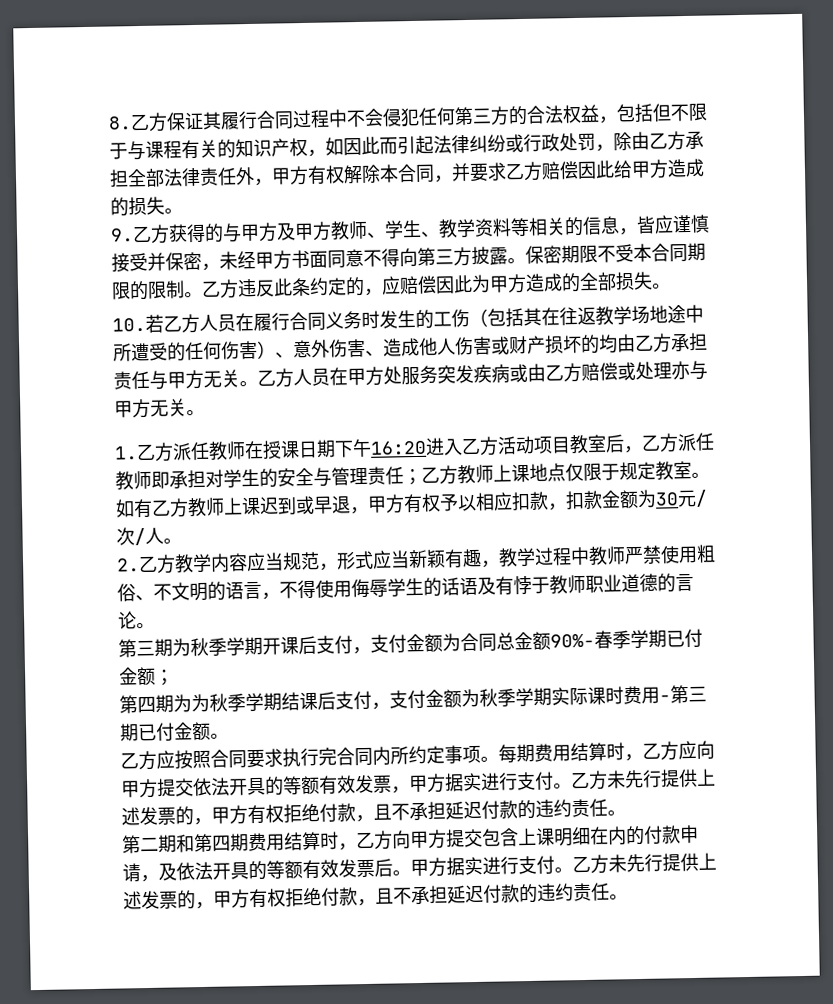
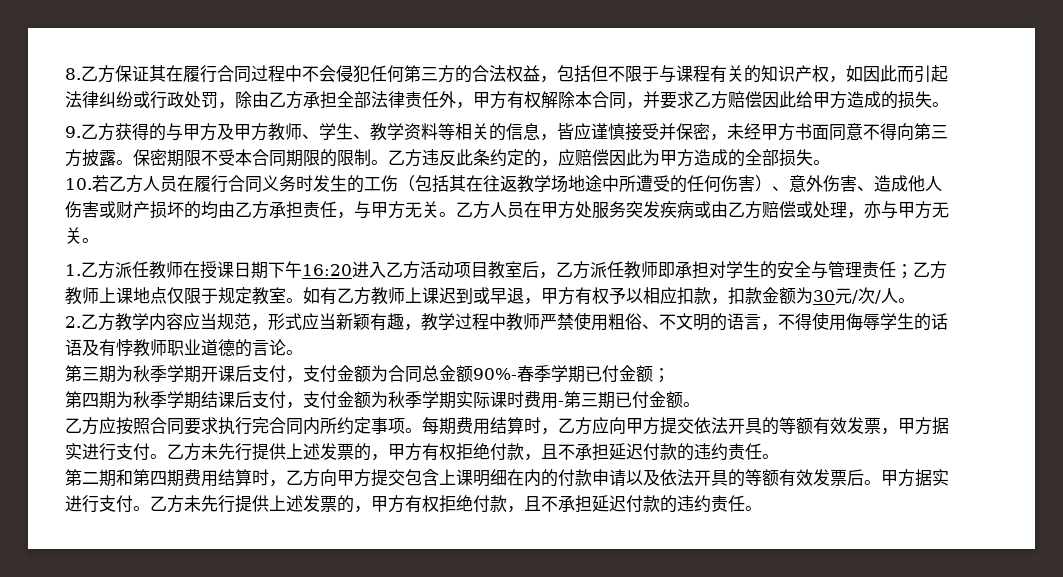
- 8.乙方保证其履行合同过程中不会侵犯任何第三方的合法权益，包括但不限于与课程有关的知识产权，如因此而引起法律纠纷或行政处罚，除由乙方承担全部法律责任外，甲方有权解除本合同，并要求乙方赔偿因此给甲方造成的损失。
+ 8.乙方保证其在履行合同过程中不会侵犯任何第三方的合法权益，包括但不限于与课程有关的知识产权，如因此而引起法律纠纷或行政处罚，除由乙方承担全部法律责任外，甲方有权解除本合同，并要求乙方赔偿因此给甲方造成的损失。
- 10.若乙方人员在履行合同义务时发生的工伤（包括其在往返教学场地途中所遭受的任何伤害）、意外伤害、造成他人伤害或财产损坏的均由乙方承担责任与甲方无关。
+ 10.若乙方人员在履行合同义务时发生的工伤（包括其在往返教学场地途中所遭受的任何伤害）、意外伤害、造成他人伤害或财产损坏的均由乙方承担责任，与甲方无关。
- 乙方人员在甲方处服务突发疾病或由乙方赔偿或处理亦与甲方无关。
+ 乙方人员在甲方处服务突发疾病或由乙方赔偿或处理，亦与甲方无关。
- 2.乙方教学内容应当规范，形式应当新颖有趣，教学过程中教师严禁使用粗俗、不文明的语言，不得使用侮辱学生的话语及有悖于教师职业道德的言论。
+ 2.乙方教学内容应当规范，形式应当新颖有趣，教学过程中教师严禁使用粗俗、不文明的语言，不得使用侮辱学生的话语及有悖教师职业道德的言论。
- 第四期为为秋季学期结课后支付，支付金额为秋季学期实际课时费用-第三期已付金额。
+ 第四期为秋季学期结课后支付，支付金额为秋季学期实际课时费用-第三期已付金额。
- 第二期和第四期费用结算时，乙方向甲方提交包含上课明细在内的付款申请，及依法开具的等额有效发票后。
+ 第二期和第四期费用结算时，乙方向甲方提交包含上课明细在内的付款申请以及依法开具的等额有效发票后。

